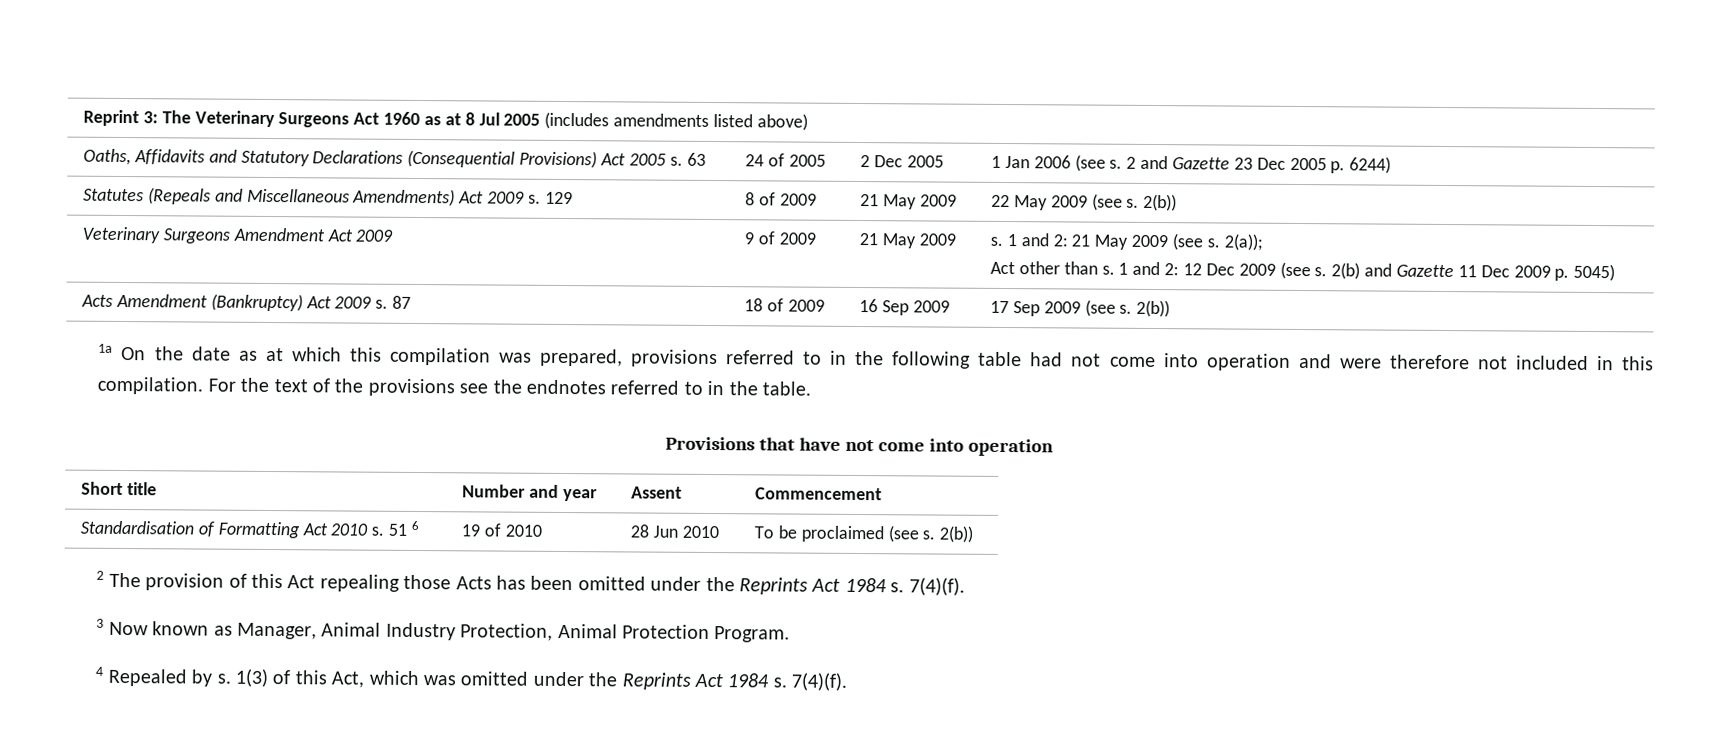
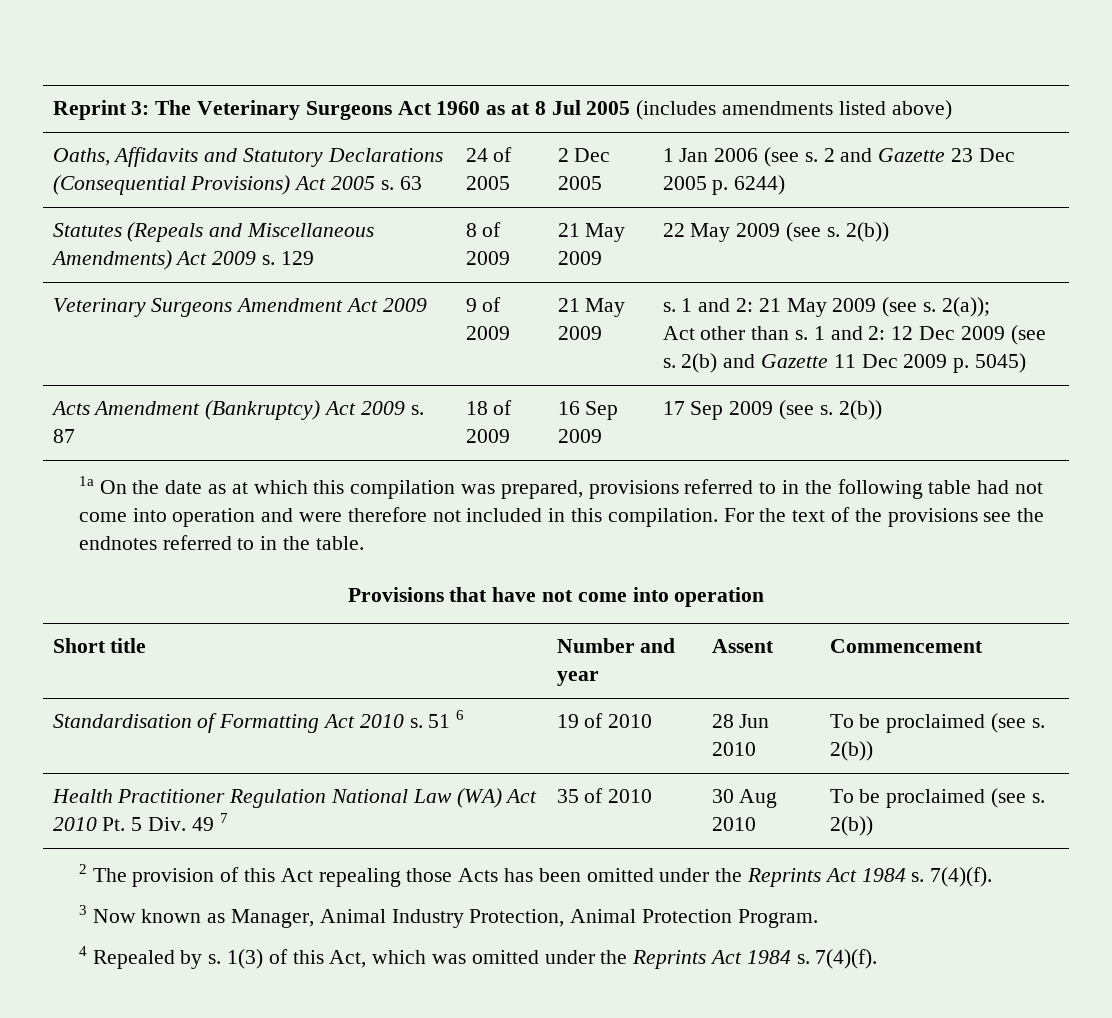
+ Health Practitioner Regulation National Law (WA) Act 2010 Pt. 5 Div. 49 7 | 35 of 2010 | 30 Aug 2010 | To be proclaimed (see s. 2(b))

